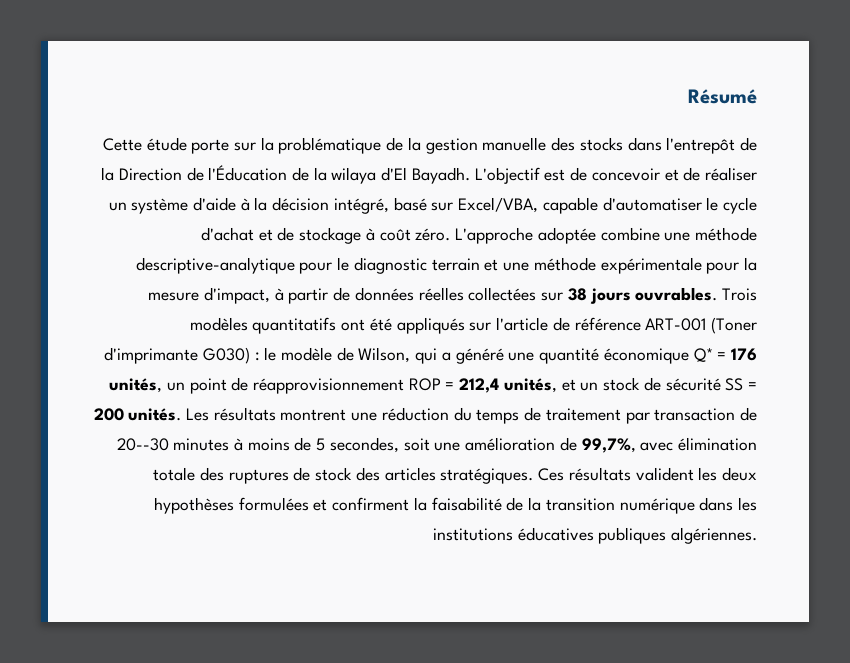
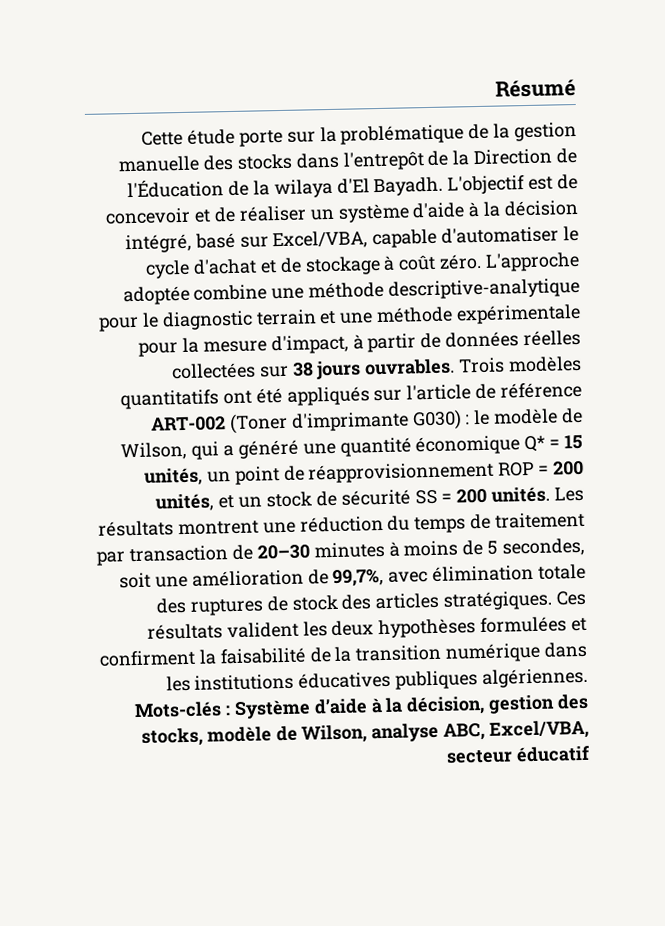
- Trois modèles quantitatifs ont été appliqués sur l'article de référence ART-001 (Toner d'imprimante G030) : le modèle de Wilson, qui a généré une quantité économique Q* = 176 unités, un point de réapprovisionnement ROP = 212,4 unités, et un stock de sécurité SS = 200 unités.
+ Trois modèles quantitatifs ont été appliqués sur l'article de référence ART-002 (Toner d'imprimante G030) : le modèle de Wilson, qui a généré une quantité économique Q* = 15 unités, un point de réapprovisionnement ROP = 200 unités, et un stock de sécurité SS = 200 unités.
- Les résultats montrent une réduction du temps de traitement par transaction de 20--30 minutes à moins de 5 secondes, soit une amélioration de 99,7%, avec élimination totale des ruptures de stock des articles stratégiques.
+ Les résultats montrent une réduction du temps de traitement par transaction de 20–30 minutes à moins de 5 secondes, soit une amélioration de 99,7%, avec élimination totale des ruptures de stock des articles stratégiques.
+ Mots-clés : Système d’aide à la décision, gestion des stocks, modèle de Wilson, analyse ABC, Excel/VBA, secteur éducatif

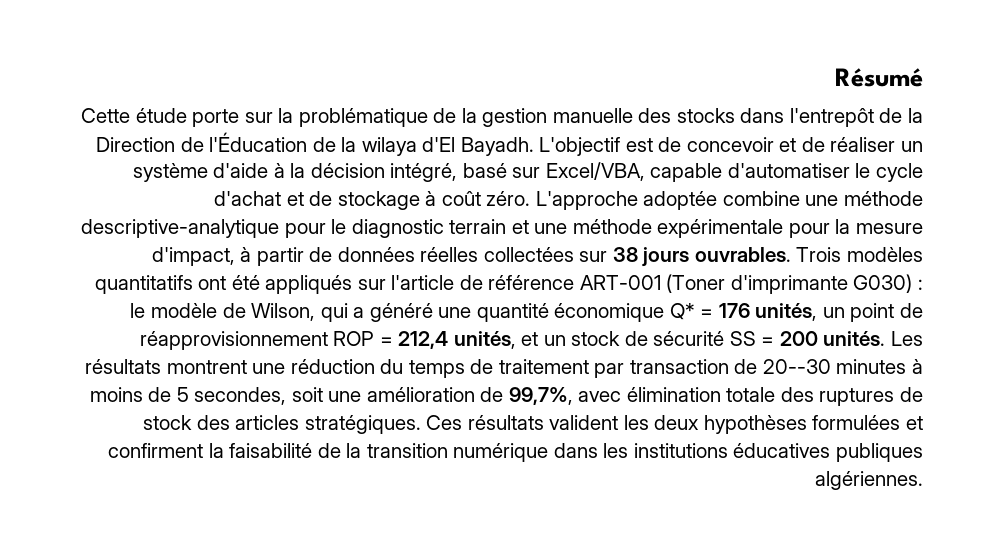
- Trois modèles quantitatifs ont été appliqués sur l'article de référence ART-002 (Toner d'imprimante G030) : le modèle de Wilson, qui a généré une quantité économique Q* = 15 unités, un point de réapprovisionnement ROP = 200 unités, et un stock de sécurité SS = 200 unités.
+ Trois modèles quantitatifs ont été appliqués sur l'article de référence ART-001 (Toner d'imprimante G030) : le modèle de Wilson, qui a généré une quantité économique Q* = 176 unités, un point de réapprovisionnement ROP = 212,4 unités, et un stock de sécurité SS = 200 unités.
- Les résultats montrent une réduction du temps de traitement par transaction de 20–30 minutes à moins de 5 secondes, soit une amélioration de 99,7%, avec élimination totale des ruptures de stock des articles stratégiques.
+ Les résultats montrent une réduction du temps de traitement par transaction de 20--30 minutes à moins de 5 secondes, soit une amélioration de 99,7%, avec élimination totale des ruptures de stock des articles stratégiques.
- Mots-clés : Système d’aide à la décision, gestion des stocks, modèle de Wilson, analyse ABC, Excel/VBA, secteur éducatif

